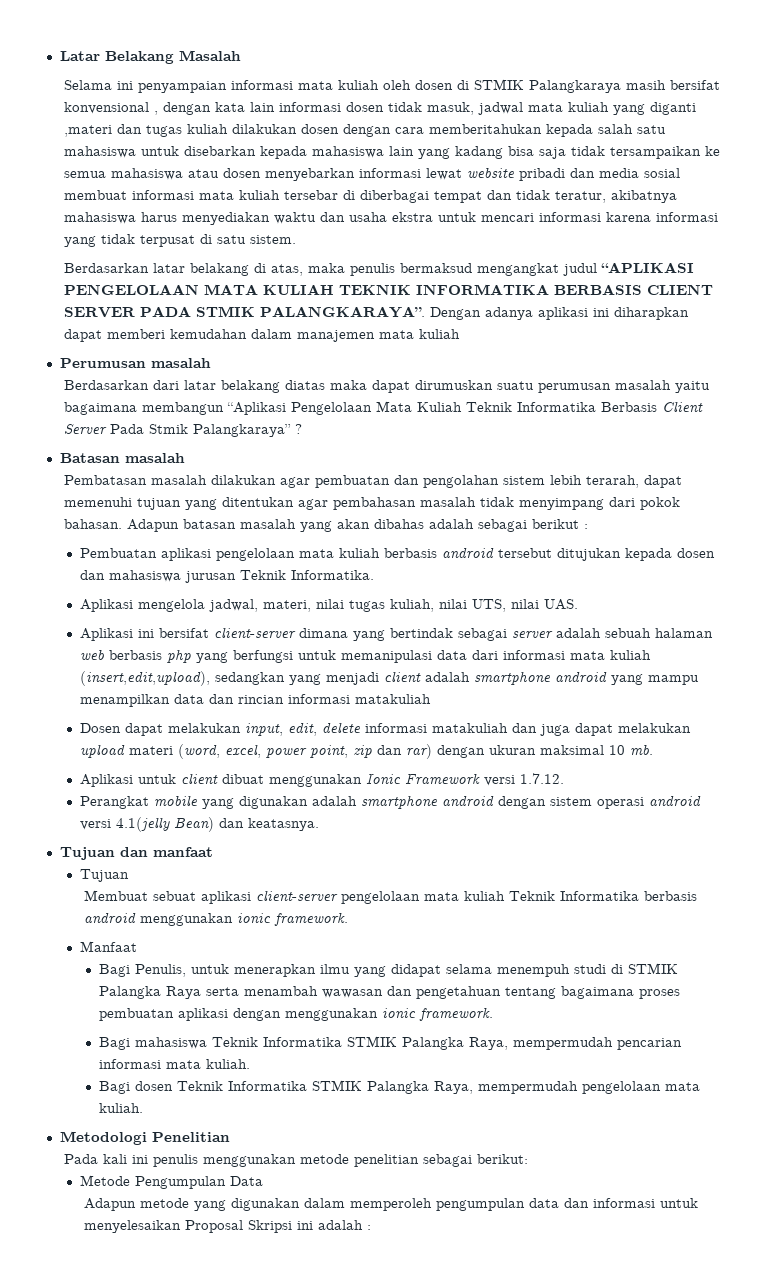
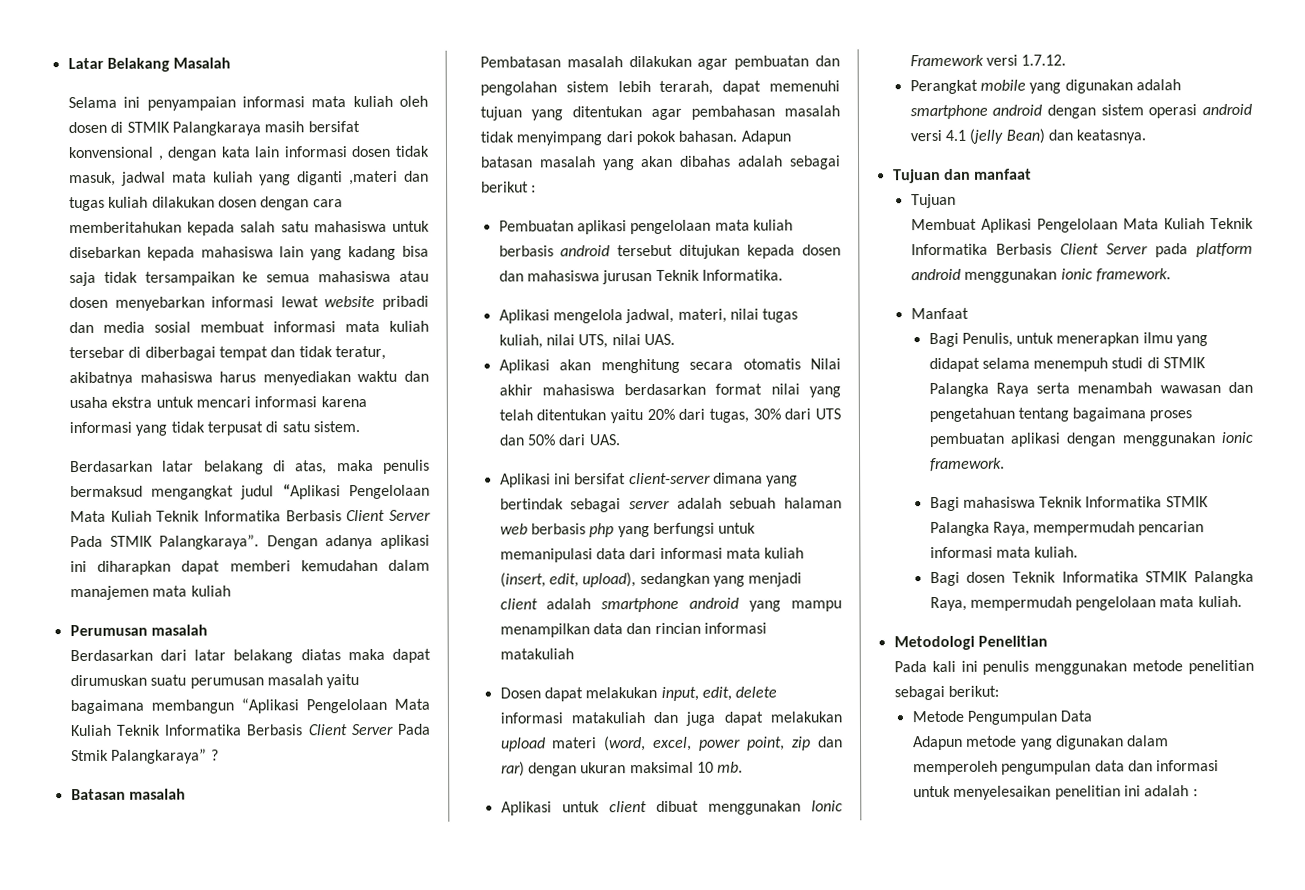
- Berdasarkan latar belakang di atas, maka penulis bermaksud mengangkat judul “APLIKASI PENGELOLAAN MATA KULIAH TEKNIK INFORMATIKA BERBASIS CLIENT SERVER PADA STMIK PALANGKARAYA”.
+ Berdasarkan latar belakang di atas, maka penulis bermaksud mengangkat judul “Aplikasi Pengelolaan Mata Kuliah Teknik Informatika Berbasis Client Server Pada STMIK Palangkaraya”.
+ Aplikasi akan menghitung secara otomatis Nilai akhir mahasiswa berdasarkan format nilai yang telah ditentukan yaitu 20% dari tugas, 30% dari UTS dan 50% dari UAS.
- Aplikasi ini bersifat client-server dimana yang bertindak sebagai server adalah sebuah halaman web berbasis php yang berfungsi untuk memanipulasi data dari informasi mata kuliah (insert,edit,upload), sedangkan yang menjadi client adalah smartphone android yang mampu menampilkan data dan rincian informasi matakuliah
+ Aplikasi ini bersifat client-server dimana yang bertindak sebagai server adalah sebuah halaman web berbasis php yang berfungsi untuk memanipulasi data dari informasi mata kuliah (insert, edit, upload), sedangkan yang menjadi client adalah smartphone android yang mampu menampilkan data dan rincian informasi matakuliah
- Perangkat mobile yang digunakan adalah smartphone android dengan sistem operasi android versi 4.1(jelly Bean) dan keatasnya.
+ Perangkat mobile yang digunakan adalah smartphone android dengan sistem operasi android versi 4.1 (jelly Bean) dan keatasnya.
- Membuat sebuat aplikasi client-server pengelolaan mata kuliah Teknik Informatika berbasis android menggunakan ionic framework.
+ Membuat Aplikasi Pengelolaan Mata Kuliah Teknik Informatika Berbasis Client Server pada platform android menggunakan ionic framework.
- Adapun metode yang digunakan dalam memperoleh pengumpulan data dan informasi untuk menyelesaikan Proposal Skripsi ini adalah :
+ Adapun metode yang digunakan dalam memperoleh pengumpulan data dan informasi untuk menyelesaikan penelitian ini adalah :

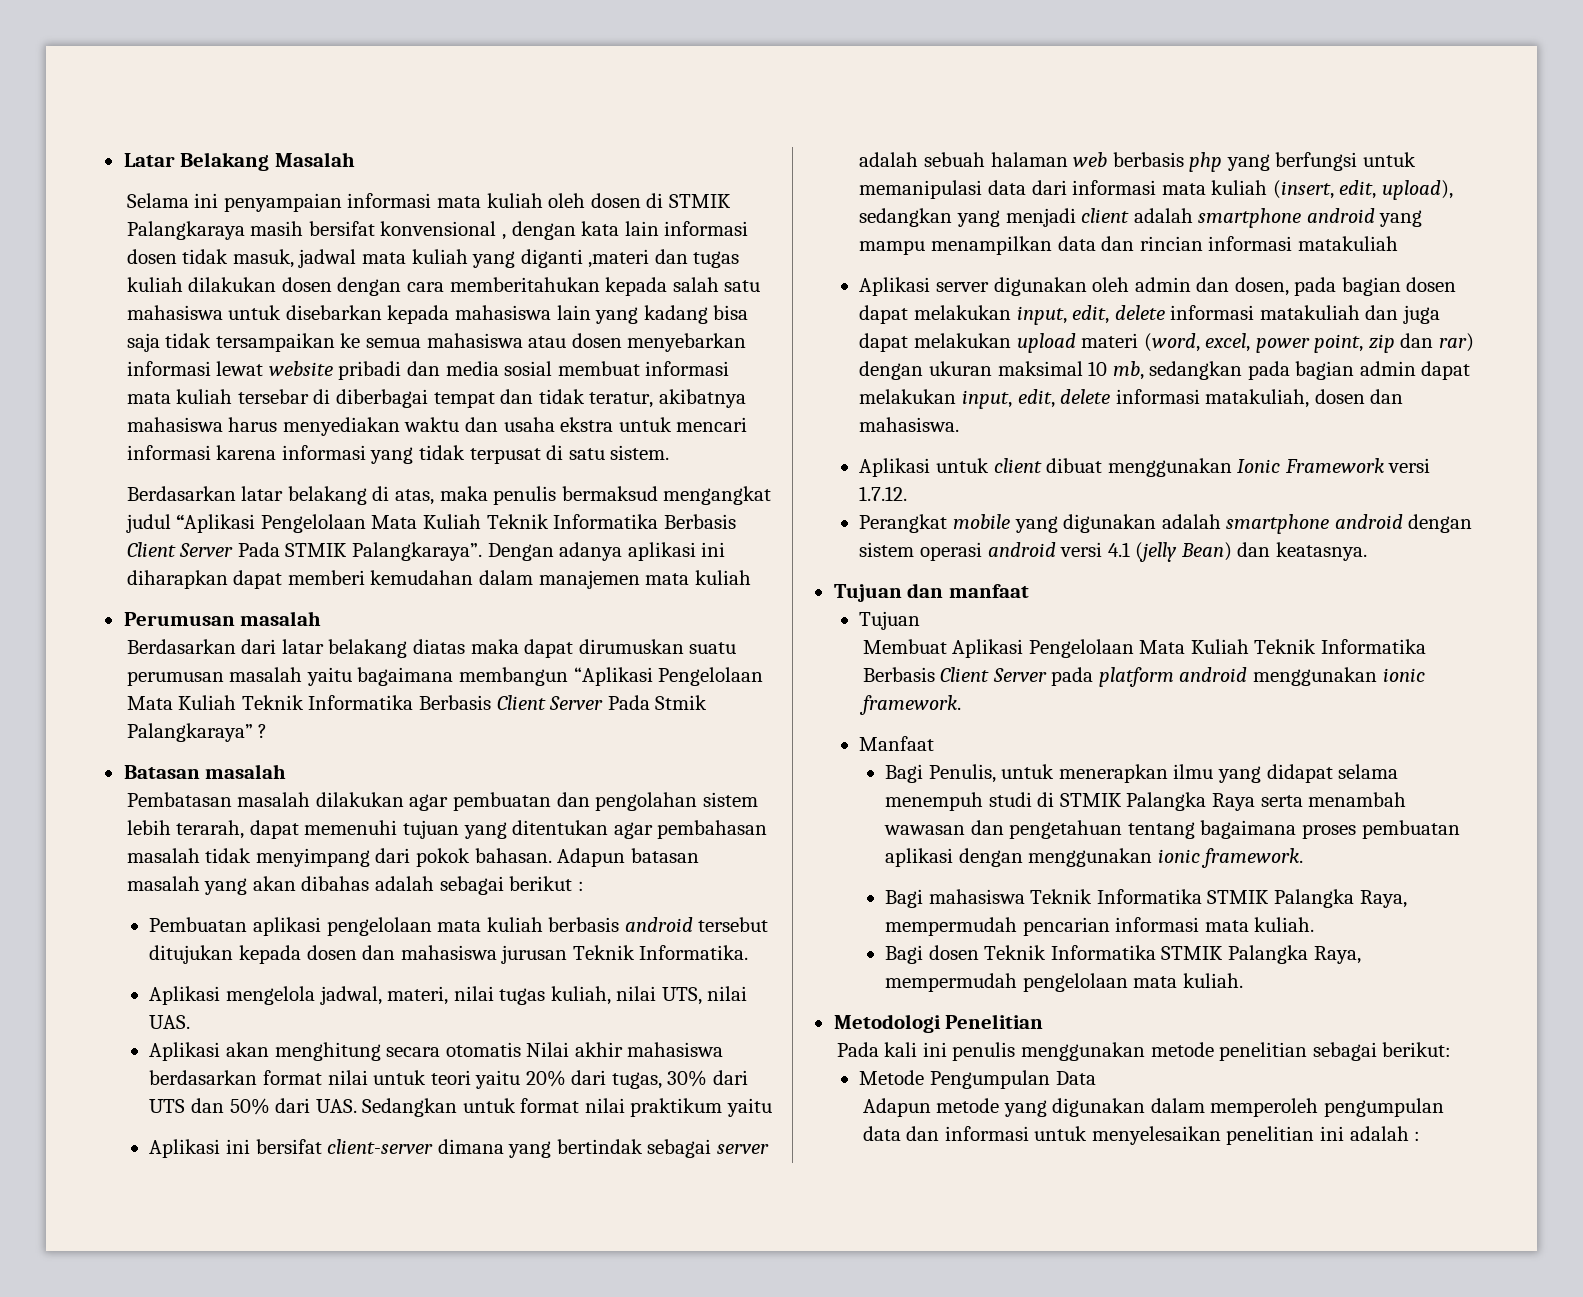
- Aplikasi akan menghitung secara otomatis Nilai akhir mahasiswa berdasarkan format nilai yang telah ditentukan yaitu 20% dari tugas, 30% dari UTS dan 50% dari UAS.
+ Aplikasi akan menghitung secara otomatis Nilai akhir mahasiswa berdasarkan format nilai untuk teori yaitu 20% dari tugas, 30% dari UTS dan 50% dari UAS. Sedangkan untuk format nilai praktikum yaitu
- Dosen dapat melakukan input, edit, delete informasi matakuliah dan juga dapat melakukan upload materi (word, excel, power point, zip dan rar) dengan ukuran maksimal 10 mb.
+ Aplikasi server digunakan oleh admin dan dosen, pada bagian dosen dapat melakukan input, edit, delete informasi matakuliah dan juga dapat melakukan upload materi (word, excel, power point, zip dan rar) dengan ukuran maksimal 10 mb, sedangkan pada bagian admin dapat melakukan input, edit, delete informasi matakuliah, dosen dan mahasiswa.

